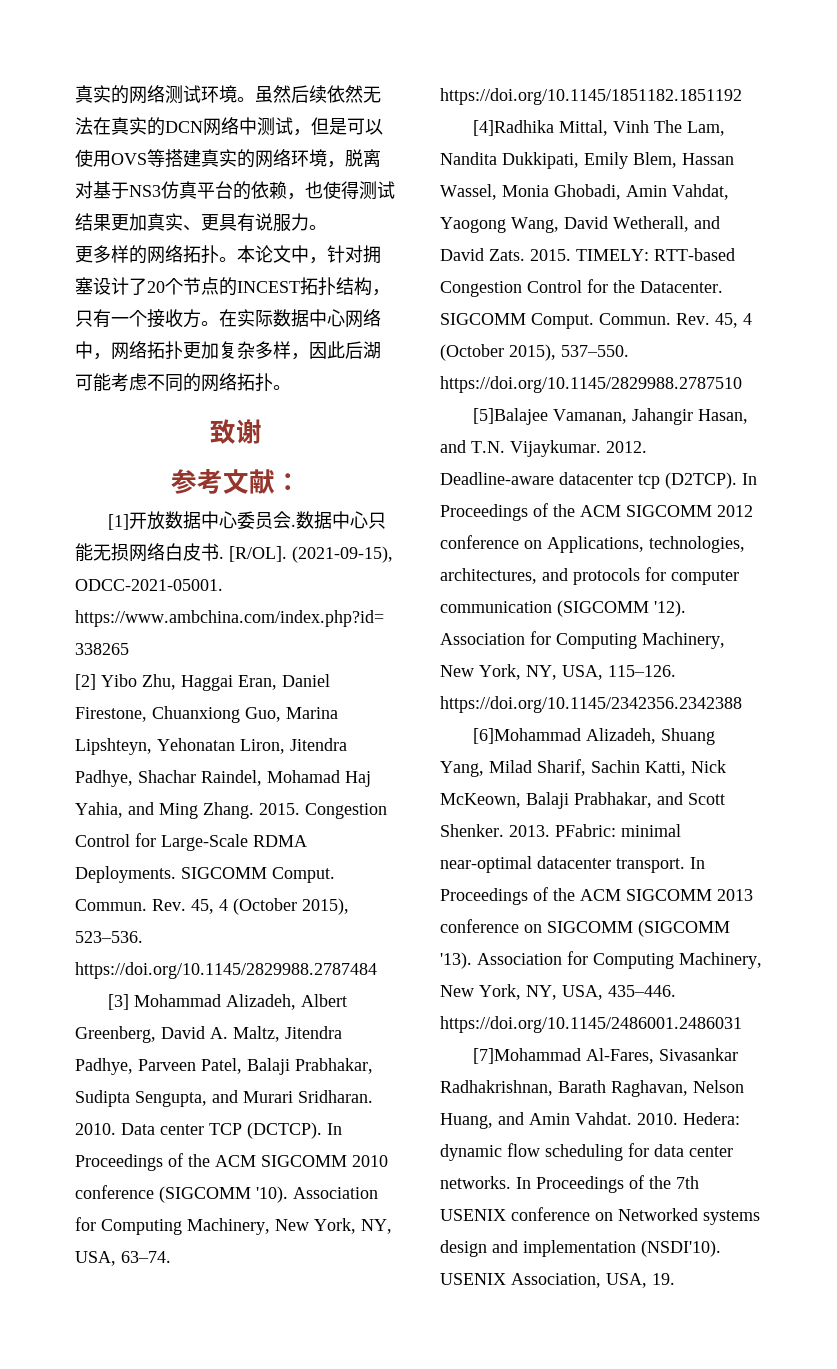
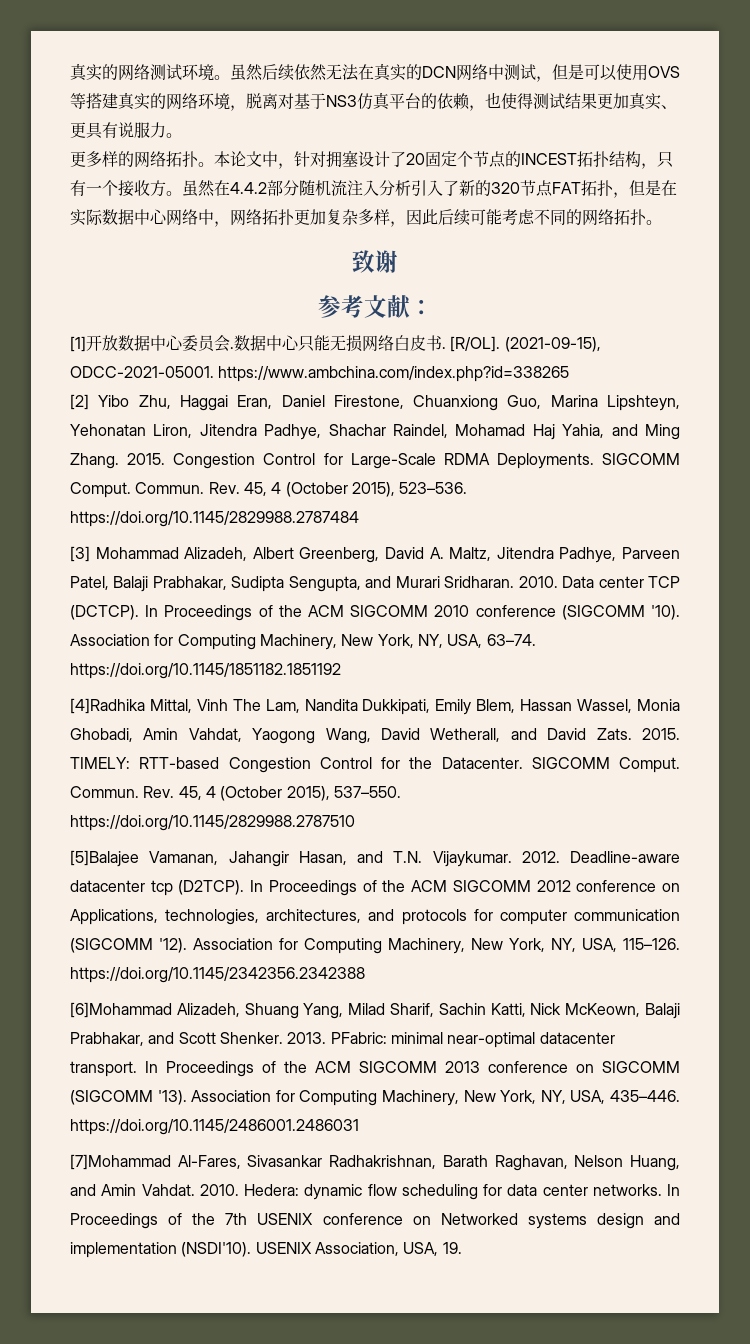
- 本论文中，针对拥塞设计了20个节点的INCEST拓扑结构，只有一个接收方。
+ 本论文中，针对拥塞设计了20固定个节点的INCEST拓扑结构，只有一个接收方。
- 在实际数据中心网络中，网络拓扑更加复杂多样，因此后湖可能考虑不同的网络拓扑。
+ 虽然在4.4.2部分随机流注入分析引入了新的320节点FAT拓扑，但是在实际数据中心网络中，网络拓扑更加复杂多样，因此后续可能考虑不同的网络拓扑。

